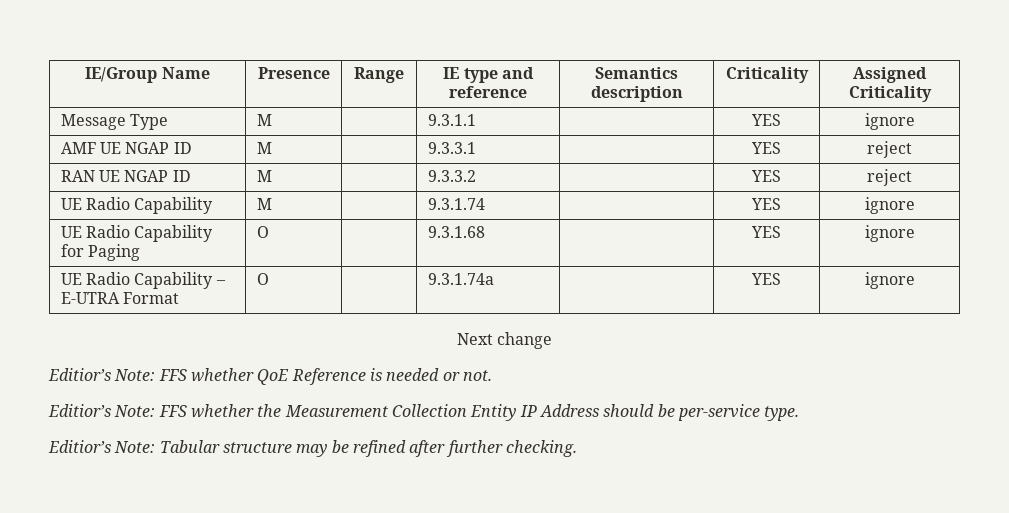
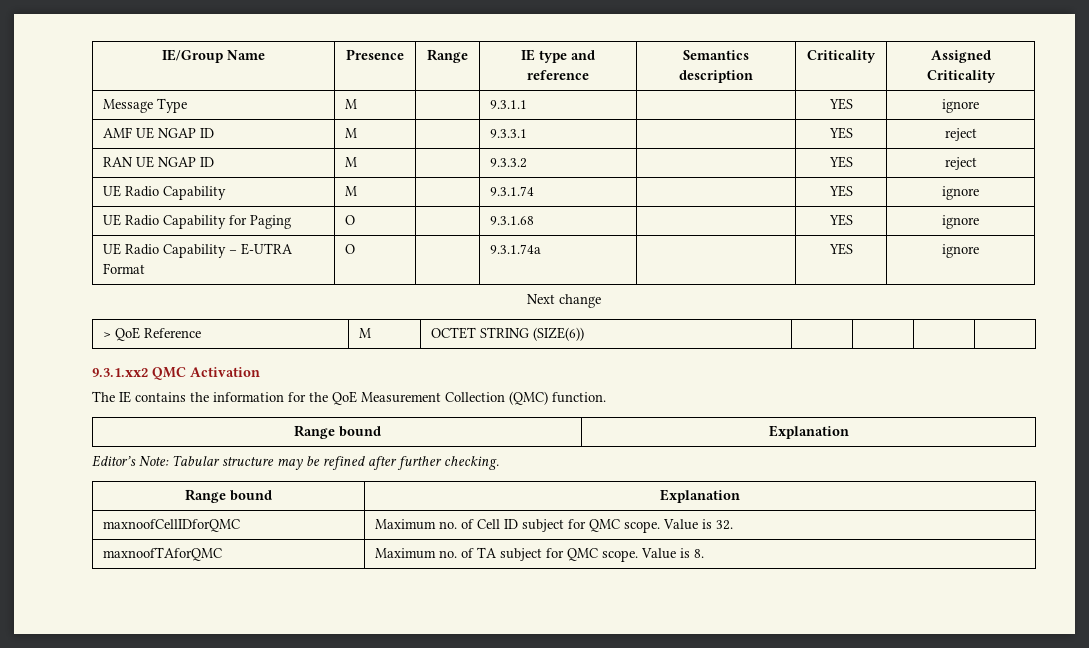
- Editior’s Note: FFS whether QoE Reference is needed or not.
- Editior’s Note: FFS whether the Measurement Collection Entity IP Address should be per-service type.
- Editior’s Note: Tabular structure may be refined after further checking.
+ > QoE Reference | M | OCTET STRING (SIZE(6)) | | | |
+ 9.3.1.xx2 QMC Activation
+ The IE contains the information for the QoE Measurement Collection (QMC) function.
+ Range bound | Explanation
+ Editor’s Note: Tabular structure may be refined after further checking.
+ Range bound | Explanation
+ maxnoofCellIDforQMC | Maximum no. of Cell ID subject for QMC scope. Value is 32.
+ maxnoofTAforQMC | Maximum no. of TA subject for QMC scope. Value is 8.

